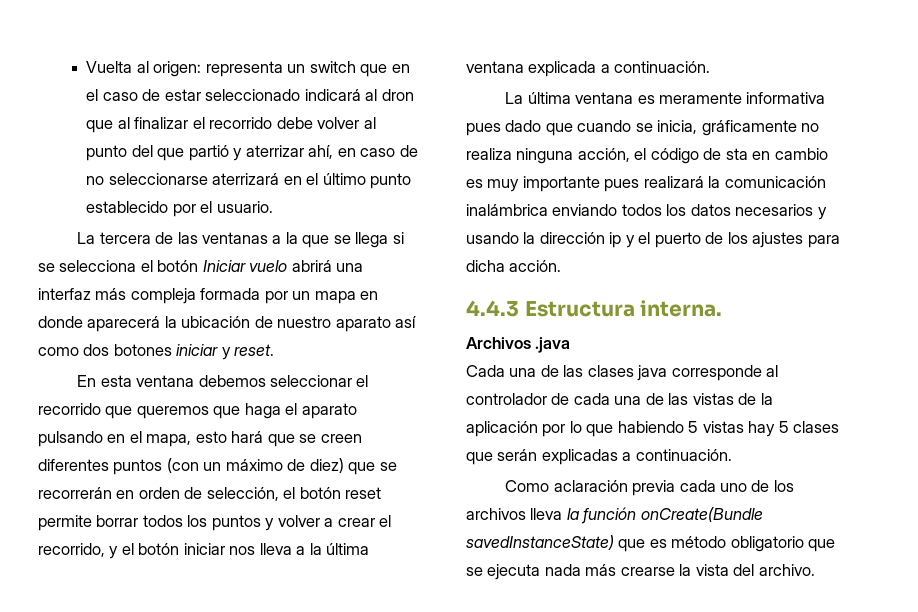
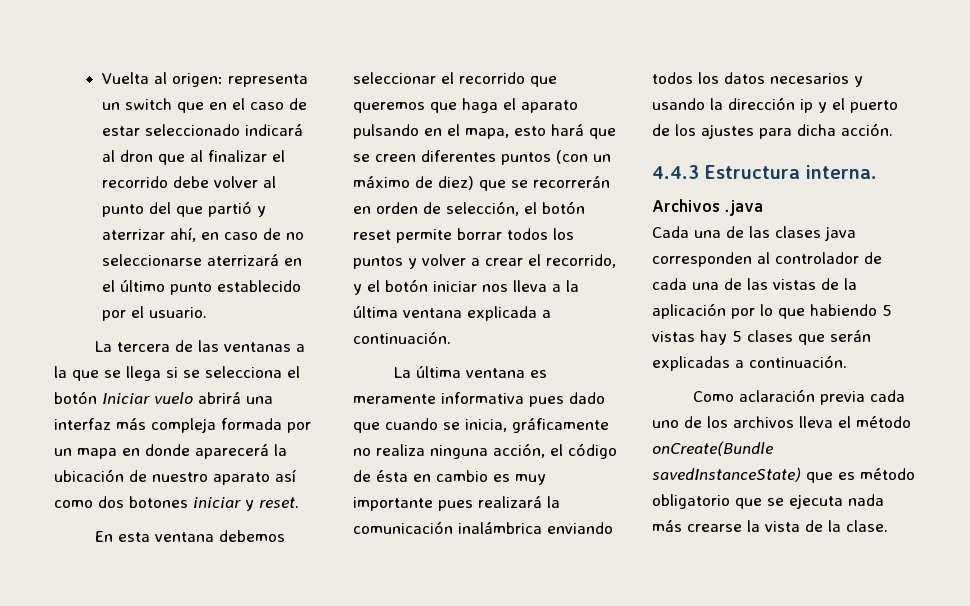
- La última ventana es meramente informativa pues dado que cuando se inicia, gráficamente no realiza ninguna acción, el código de sta en cambio es muy importante pues realizará la comunicación inalámbrica enviando todos los datos necesarios y usando la dirección ip y el puerto de los ajustes para dicha acción.
+ La última ventana es meramente informativa pues dado que cuando se inicia, gráficamente no realiza ninguna acción, el código de ésta en cambio es muy importante pues realizará la comunicación inalámbrica enviando todos los datos necesarios y usando la dirección ip y el puerto de los ajustes para dicha acción.
- Cada una de las clases java corresponde al controlador de cada una de las vistas de la aplicación por lo que habiendo 5 vistas hay 5 clases que serán explicadas a continuación.
+ Cada una de las clases java corresponden al controlador de cada una de las vistas de la aplicación por lo que habiendo 5 vistas hay 5 clases que serán explicadas a continuación.
- Como aclaración previa cada uno de los archivos lleva la función onCreate(Bundle savedInstanceState) que es método obligatorio que se ejecuta nada más crearse la vista del archivo.
+ Como aclaración previa cada uno de los archivos lleva el método onCreate(Bundle savedInstanceState) que es método obligatorio que se ejecuta nada más crearse la vista de la clase.

